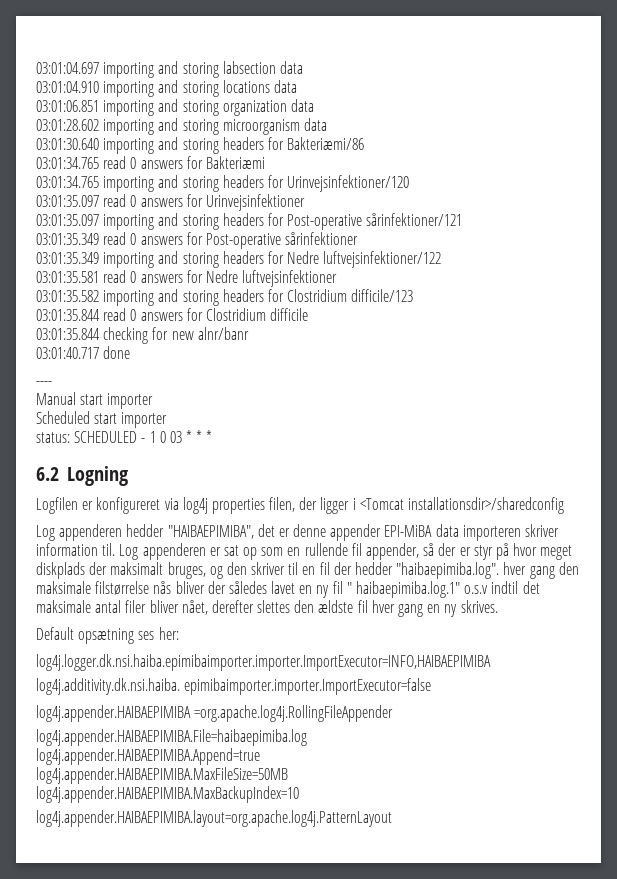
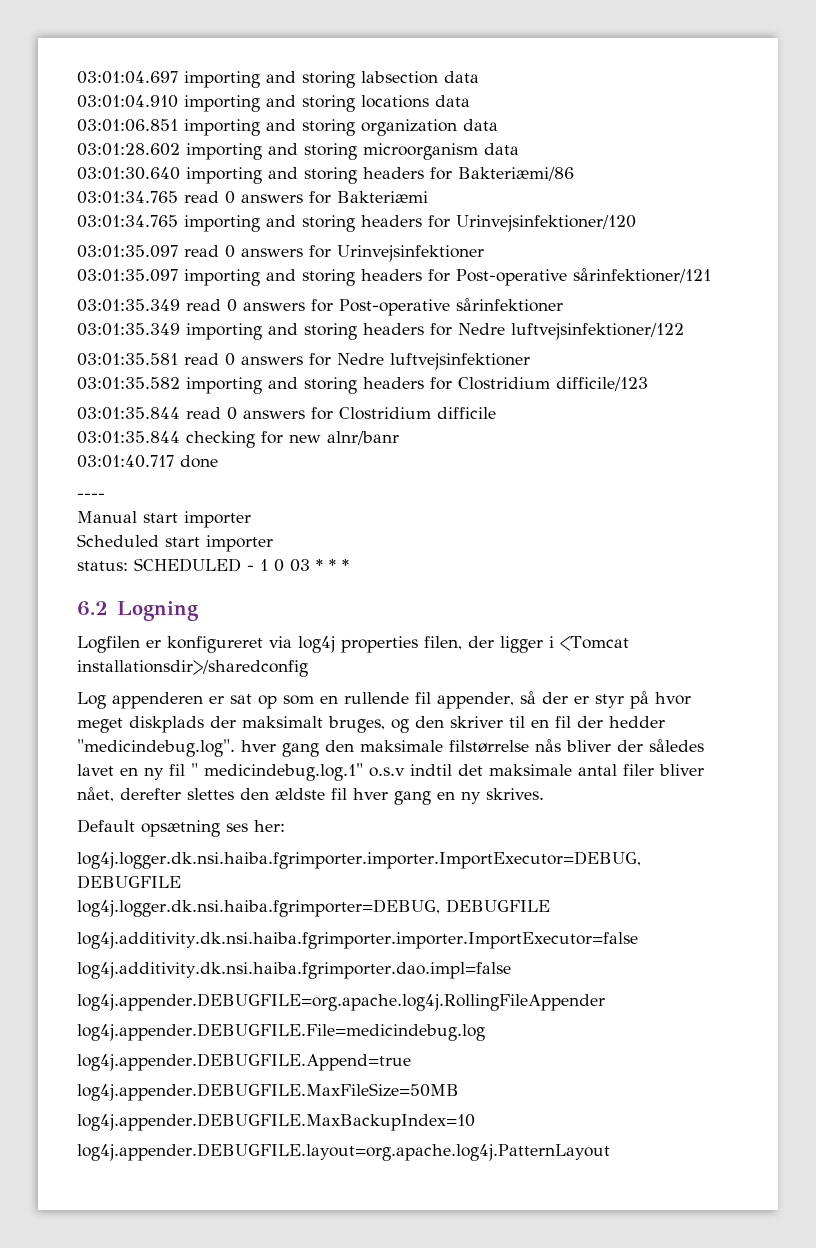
- Log appenderen hedder "HAIBAEPIMIBA", det er denne appender EPI-MiBA data importeren skriver information til. Log appenderen er sat op som en rullende fil appender, så der er styr på hvor meget diskplads der maksimalt bruges, og den skriver til en fil der hedder "haibaepimiba.log". hver gang den maksimale filstørrelse nås bliver der således lavet en ny fil " haibaepimiba.log.1" o.s.v indtil det maksimale antal filer bliver nået, derefter slettes den ældste fil hver gang en ny skrives.
+ Log appenderen er sat op som en rullende fil appender, så der er styr på hvor meget diskplads der maksimalt bruges, og den skriver til en fil der hedder "medicindebug.log". hver gang den maksimale filstørrelse nås bliver der således lavet en ny fil " medicindebug.log.1" o.s.v indtil det maksimale antal filer bliver nået, derefter slettes den ældste fil hver gang en ny skrives.
- log4j.logger.dk.nsi.haiba.epimibaimporter.importer.ImportExecutor=INFO,HAIBAEPIMIBA
- log4j.additivity.dk.nsi.haiba. epimibaimporter.importer.ImportExecutor=false
- log4j.appender.HAIBAEPIMIBA =org.apache.log4j.RollingFileAppender
- log4j.appender.HAIBAEPIMIBA.File=haibaepimiba.log
- log4j.appender.HAIBAEPIMIBA.Append=true
- log4j.appender.HAIBAEPIMIBA.MaxFileSize=50MB
- log4j.appender.HAIBAEPIMIBA.MaxBackupIndex=10
- log4j.appender.HAIBAEPIMIBA.layout=org.apache.log4j.PatternLayout
+ log4j.logger.dk.nsi.haiba.fgrimporter.importer.ImportExecutor=DEBUG, DEBUGFILE
+ log4j.logger.dk.nsi.haiba.fgrimporter=DEBUG, DEBUGFILE
+ log4j.additivity.dk.nsi.haiba.fgrimporter.importer.ImportExecutor=false
+ log4j.additivity.dk.nsi.haiba.fgrimporter.dao.impl=false
+ log4j.appender.DEBUGFILE=org.apache.log4j.RollingFileAppender
+ log4j.appender.DEBUGFILE.File=medicindebug.log
+ log4j.appender.DEBUGFILE.Append=true
+ log4j.appender.DEBUGFILE.MaxFileSize=50MB
+ log4j.appender.DEBUGFILE.MaxBackupIndex=10
+ log4j.appender.DEBUGFILE.layout=org.apache.log4j.PatternLayout

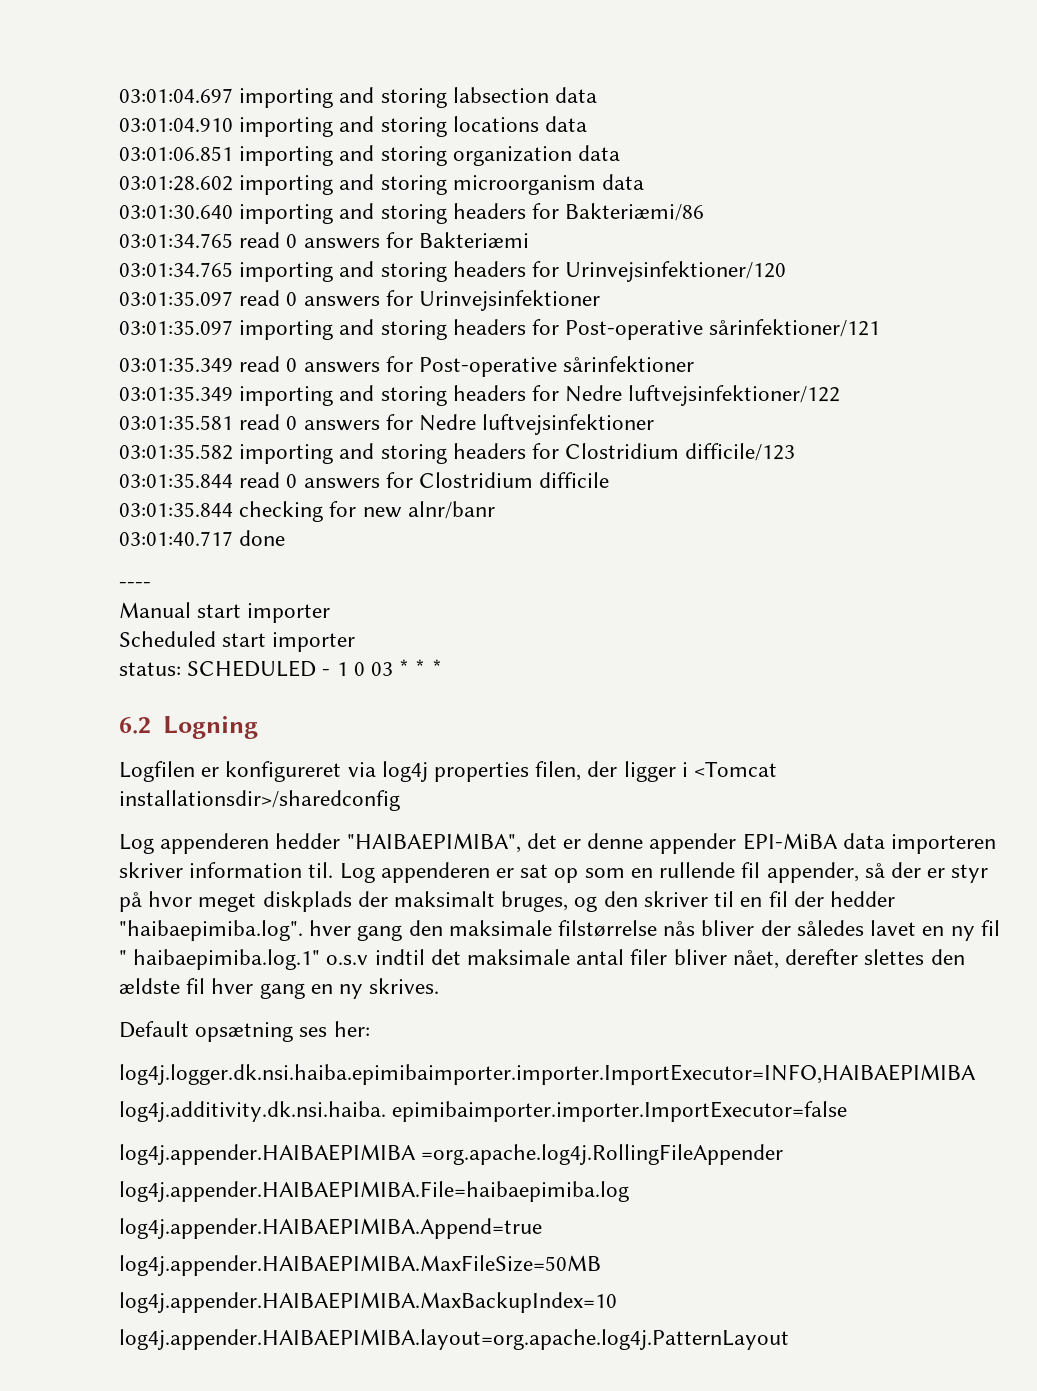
- Log appenderen er sat op som en rullende fil appender, så der er styr på hvor meget diskplads der maksimalt bruges, og den skriver til en fil der hedder "medicindebug.log". hver gang den maksimale filstørrelse nås bliver der således lavet en ny fil " medicindebug.log.1" o.s.v indtil det maksimale antal filer bliver nået, derefter slettes den ældste fil hver gang en ny skrives.
+ Log appenderen hedder "HAIBAEPIMIBA", det er denne appender EPI-MiBA data importeren skriver information til. Log appenderen er sat op som en rullende fil appender, så der er styr på hvor meget diskplads der maksimalt bruges, og den skriver til en fil der hedder "haibaepimiba.log". hver gang den maksimale filstørrelse nås bliver der således lavet en ny fil " haibaepimiba.log.1" o.s.v indtil det maksimale antal filer bliver nået, derefter slettes den ældste fil hver gang en ny skrives.
- log4j.logger.dk.nsi.haiba.fgrimporter.importer.ImportExecutor=DEBUG, DEBUGFILE
- log4j.logger.dk.nsi.haiba.fgrimporter=DEBUG, DEBUGFILE
- log4j.additivity.dk.nsi.haiba.fgrimporter.importer.ImportExecutor=false
- log4j.additivity.dk.nsi.haiba.fgrimporter.dao.impl=false
- log4j.appender.DEBUGFILE=org.apache.log4j.RollingFileAppender
- log4j.appender.DEBUGFILE.File=medicindebug.log
- log4j.appender.DEBUGFILE.Append=true
- log4j.appender.DEBUGFILE.MaxFileSize=50MB
- log4j.appender.DEBUGFILE.MaxBackupIndex=10
- log4j.appender.DEBUGFILE.layout=org.apache.log4j.PatternLayout
+ log4j.logger.dk.nsi.haiba.epimibaimporter.importer.ImportExecutor=INFO,HAIBAEPIMIBA
+ log4j.additivity.dk.nsi.haiba. epimibaimporter.importer.ImportExecutor=false
+ log4j.appender.HAIBAEPIMIBA =org.apache.log4j.RollingFileAppender
+ log4j.appender.HAIBAEPIMIBA.File=haibaepimiba.log
+ log4j.appender.HAIBAEPIMIBA.Append=true
+ log4j.appender.HAIBAEPIMIBA.MaxFileSize=50MB
+ log4j.appender.HAIBAEPIMIBA.MaxBackupIndex=10
+ log4j.appender.HAIBAEPIMIBA.layout=org.apache.log4j.PatternLayout

